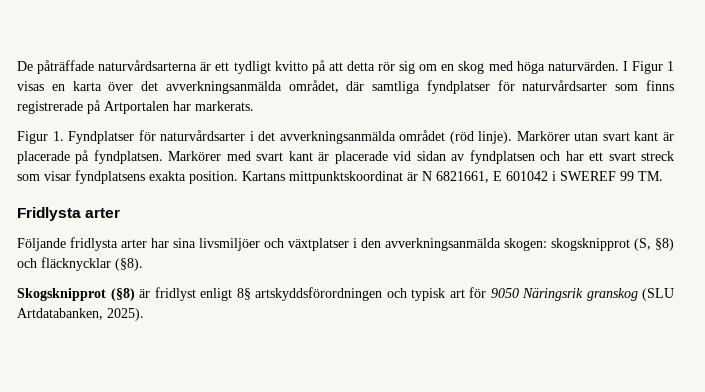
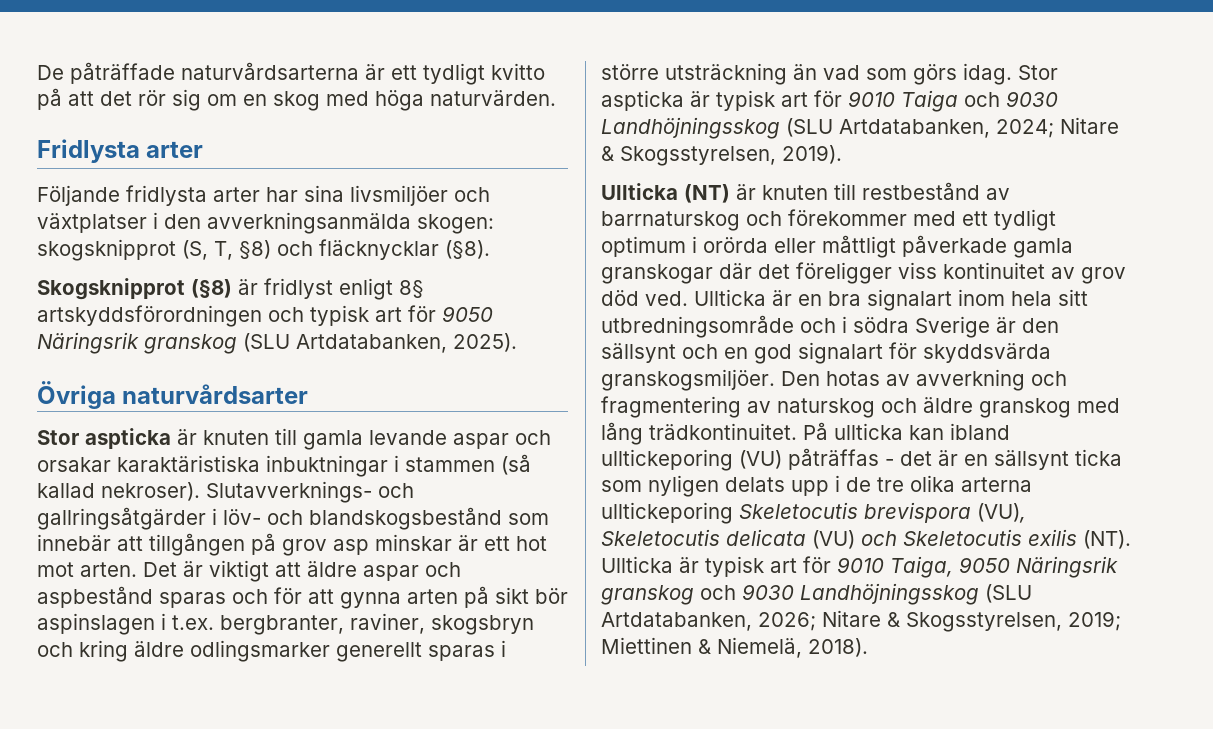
- De påträffade naturvårdsarterna är ett tydligt kvitto på att detta rör sig om en skog med höga naturvärden. I Figur 1 visas en karta över det avverkningsanmälda området, där samtliga fyndplatser för naturvårdsarter som finns registrerade på Artportalen har markerats.
- Figur 1. Fyndplatser för naturvårdsarter i det avverkningsanmälda området (röd linje). Markörer utan svart kant är placerade på fyndplatsen. Markörer med svart kant är placerade vid sidan av fyndplatsen och har ett svart streck som visar fyndplatsens exakta position. Kartans mittpunktskoordinat är N 6821661, E 601042 i SWEREF 99 TM.
+ De påträffade naturvårdsarterna är ett tydligt kvitto på att det rör sig om en skog med höga naturvärden.
- Följande fridlysta arter har sina livsmiljöer och växtplatser i den avverkningsanmälda skogen: skogsknipprot (S, §8) och fläcknycklar (§8).
+ Följande fridlysta arter har sina livsmiljöer och växtplatser i den avverkningsanmälda skogen: skogsknipprot (S, T, §8) och fläcknycklar (§8).
+ Övriga naturvårdsarter
+ Stor aspticka är knuten till gamla levande aspar och orsakar karaktäristiska inbuktningar i stammen (så kallad nekroser). Slutavverknings- och gallringsåtgärder i löv- och blandskogsbestånd som innebär att tillgången på grov asp minskar är ett hot mot arten. Det är viktigt att äldre aspar och aspbestånd sparas och för att gynna arten på sikt bör aspinslagen i t.ex. bergbranter, raviner, skogsbryn och kring äldre odlingsmarker generellt sparas i större utsträckning än vad som görs idag. Stor aspticka är typisk art för 9010 Taiga och 9030 Landhöjningsskog (SLU Artdatabanken, 2024; Nitare & Skogsstyrelsen, 2019).
+ Ullticka (NT) är knuten till restbestånd av barrnaturskog och förekommer med ett tydligt optimum i orörda eller måttligt påverkade gamla granskogar där det föreligger viss kontinuitet av grov död ved. Ullticka är en bra signalart inom hela sitt utbredningsområde och i södra Sverige är den sällsynt och en god signalart för skyddsvärda granskogsmiljöer. Den hotas av avverkning och fragmentering av naturskog och äldre granskog med lång trädkontinuitet. På ullticka kan ibland ulltickeporing (VU) påträffas - det är en sällsynt ticka som nyligen delats upp i de tre olika arterna ulltickeporing Skeletocutis brevispora (VU), Skeletocutis delicata (VU) och Skeletocutis exilis (NT). Ullticka är typisk art för 9010 Taiga, 9050 Näringsrik granskog och 9030 Landhöjningsskog (SLU Artdatabanken, 2026; Nitare & Skogsstyrelsen, 2019; Miettinen & Niemelä, 2018).

